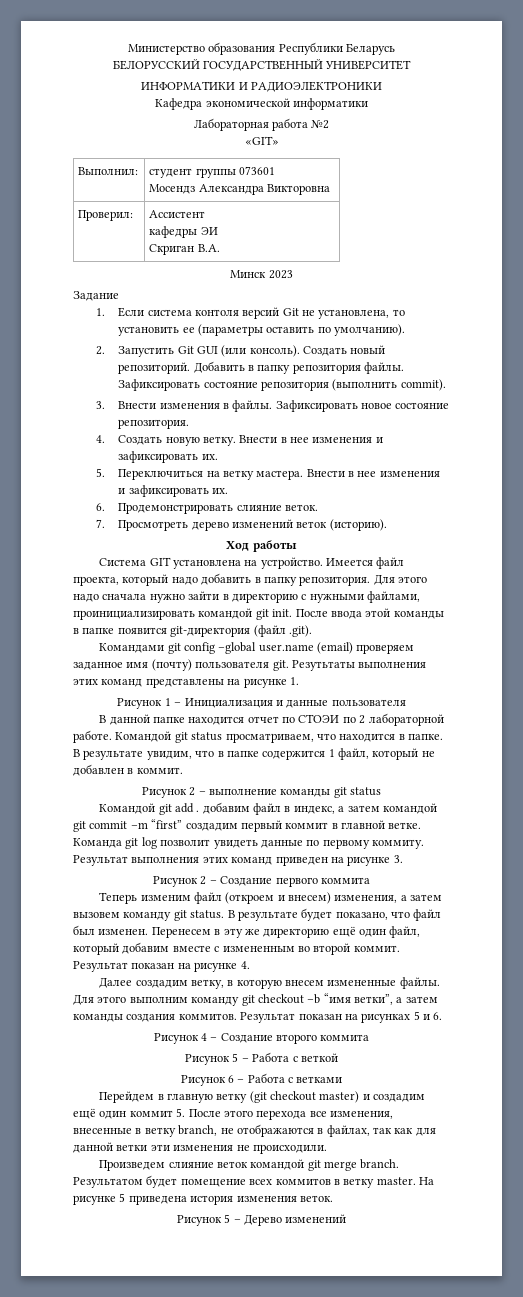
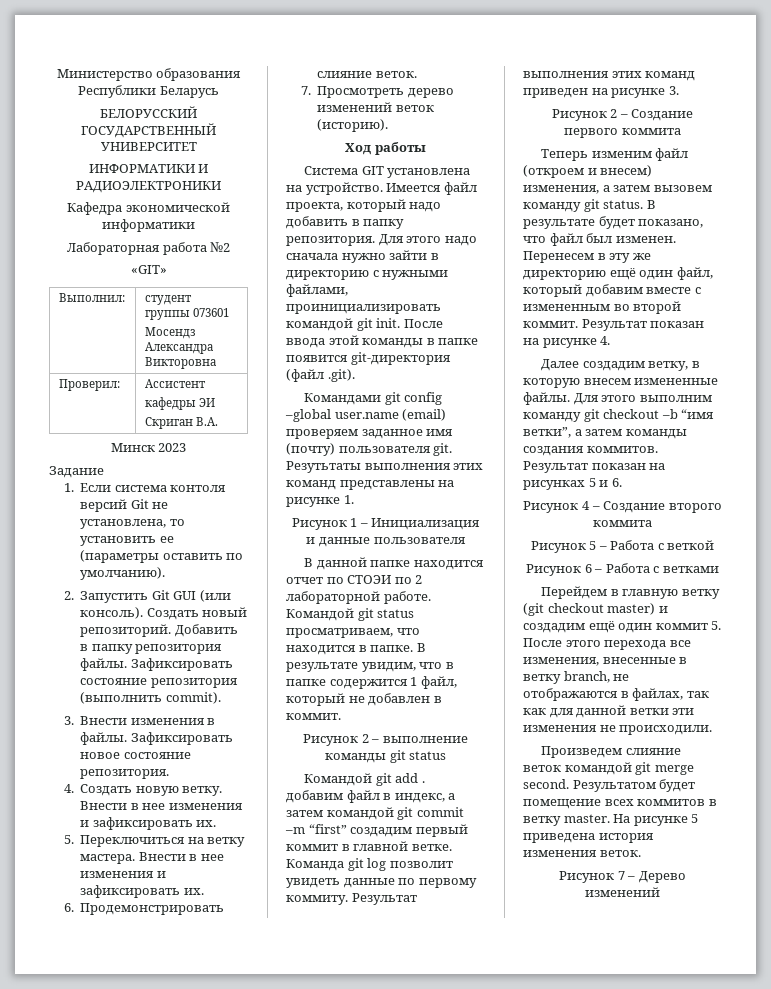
- Произведем слияние веток командой git merge branch.
+ Произведем слияние веток командой git merge second.
- Рисунок 5 – Дерево изменений
+ Рисунок 7 – Дерево изменений

